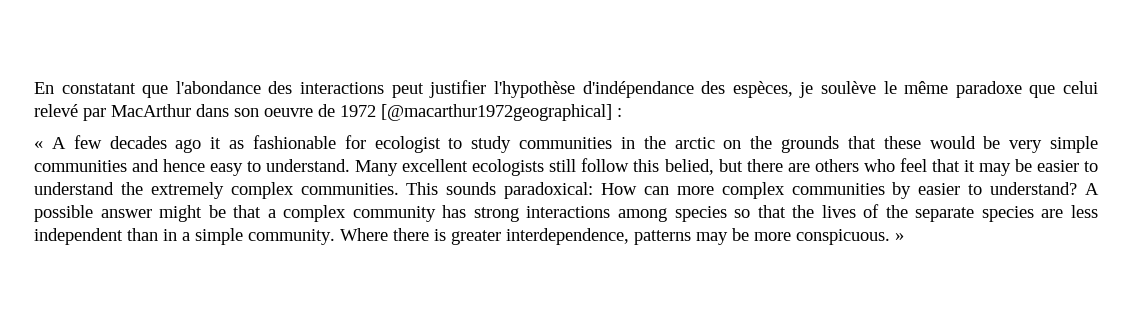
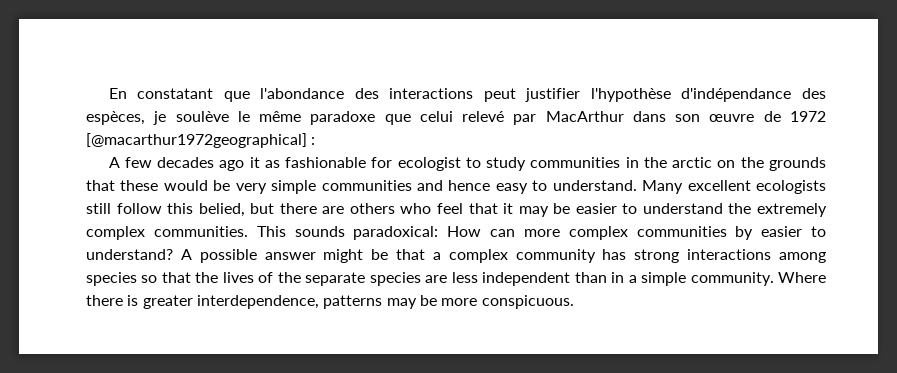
- En constatant que l'abondance des interactions peut justifier l'hypothèse d'indépendance des espèces, je soulève le même paradoxe que celui relevé par MacArthur dans son oeuvre de 1972 [@macarthur1972geographical] :
+ En constatant que l'abondance des interactions peut justifier l'hypothèse d'indépendance des espèces, je soulève le même paradoxe que celui relevé par MacArthur dans son œuvre de 1972 [@macarthur1972geographical] :
- « A few decades ago it as fashionable for ecologist to study communities in the arctic on the grounds that these would be very simple communities and hence easy to understand.
+ A few decades ago it as fashionable for ecologist to study communities in the arctic on the grounds that these would be very simple communities and hence easy to understand.
- Where there is greater interdependence, patterns may be more conspicuous. »
+ Where there is greater interdependence, patterns may be more conspicuous.

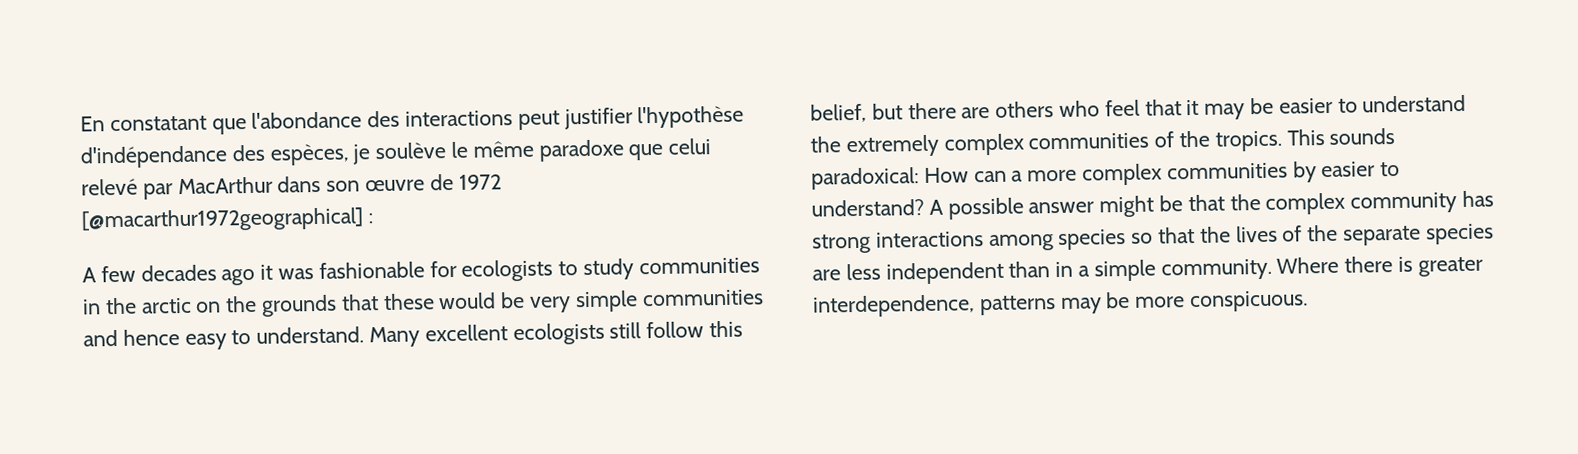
- A few decades ago it as fashionable for ecologist to study communities in the arctic on the grounds that these would be very simple communities and hence easy to understand.
+ A few decades ago it was fashionable for ecologists to study communities in the arctic on the grounds that these would be very simple communities and hence easy to understand.
- Many excellent ecologists still follow this belied, but there are others who feel that it may be easier to understand the extremely complex communities.
+ Many excellent ecologists still follow this belief, but there are others who feel that it may be easier to understand the extremely complex communities of the tropics.
- This sounds paradoxical: How can more complex communities by easier to understand?
+ This sounds paradoxical: How can a more complex communities by easier to understand?
- A possible answer might be that a complex community has strong interactions among species so that the lives of the separate species are less independent than in a simple community.
+ A possible answer might be that the complex community has strong interactions among species so that the lives of the separate species are less independent than in a simple community.

